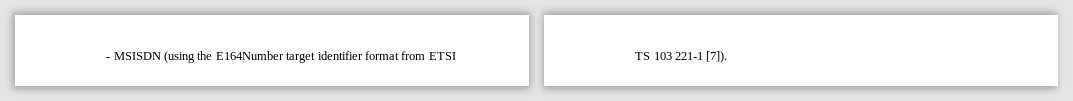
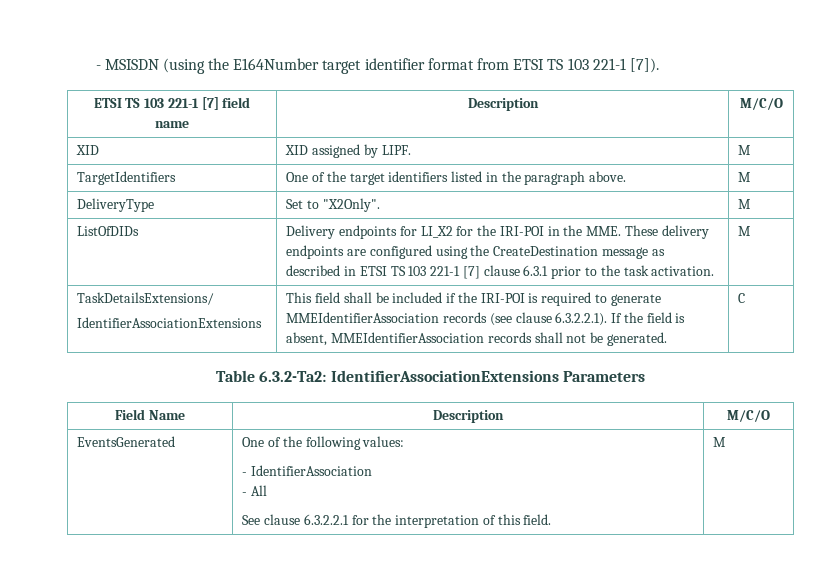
+ ETSI TS 103 221-1 [7] field name | Description | M/C/O
+ XID | XID assigned by LIPF. | M
+ TargetIdentifiers | One of the target identifiers listed in the paragraph above. | M
+ DeliveryType | Set to "X2Only". | M
+ ListOfDIDs | Delivery endpoints for LI_X2 for the IRI-POI in the MME. These delivery endpoints are configured using the CreateDestination message as described in ETSI TS 103 221-1 [7] clause 6.3.1 prior to the task activation. | M
+ TaskDetailsExtensions/
+ IdentifierAssociationExtensions | This field shall be included if the IRI-POI is required to generate MMEIdentifierAssociation records (see clause 6.3.2.2.1). If the field is absent, MMEIdentifierAssociation records shall not be generated. | C
+ Table 6.3.2-Ta2: IdentifierAssociationExtensions Parameters
+ Field Name | Description | M/C/O
+ EventsGenerated | One of the following values:
+ - IdentifierAssociation
+ - All
+ See clause 6.3.2.2.1 for the interpretation of this field. | M

